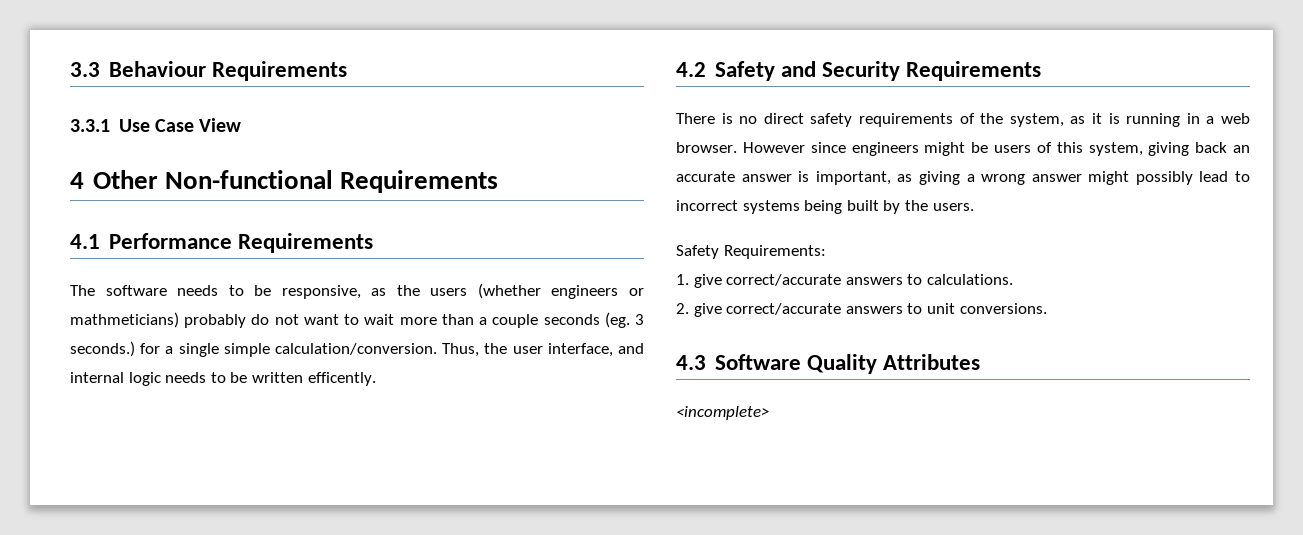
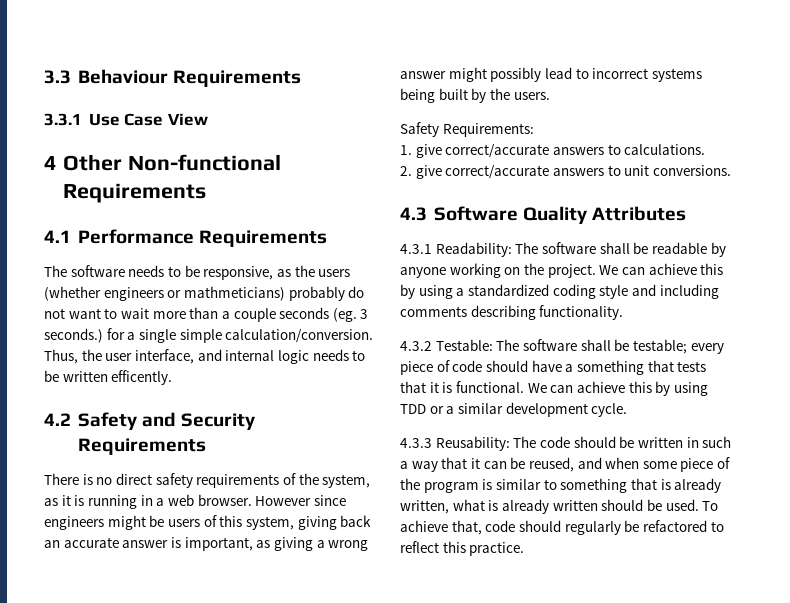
- <incomplete>
+ 4.3.1 Readability: The software shall be readable by anyone working on the project. We can achieve this by using a standardized coding style and including comments describing functionality.
+ 4.3.2 Testable: The software shall be testable; every piece of code should have a something that tests that it is functional. We can achieve this by using TDD or a similar development cycle.
+ 4.3.3 Reusability: The code should be written in such a way that it can be reused, and when some piece of the program is similar to something that is already written, what is already written should be used. To achieve that, code should regularly be refactored to reflect this practice.

